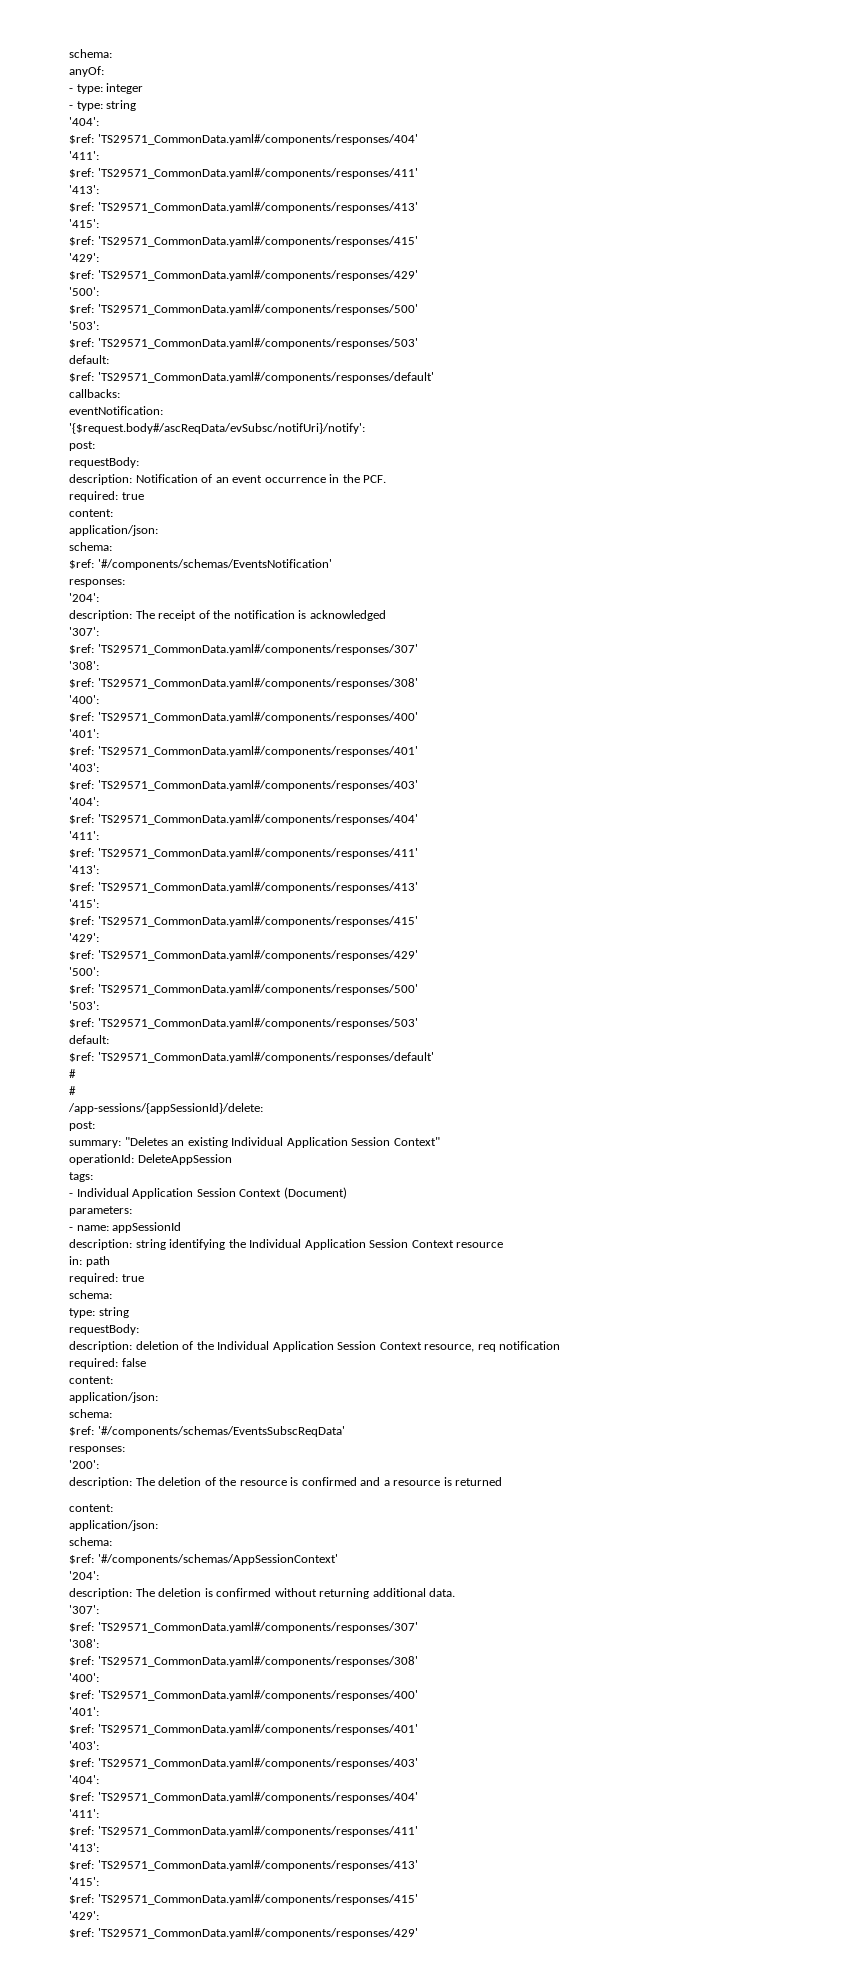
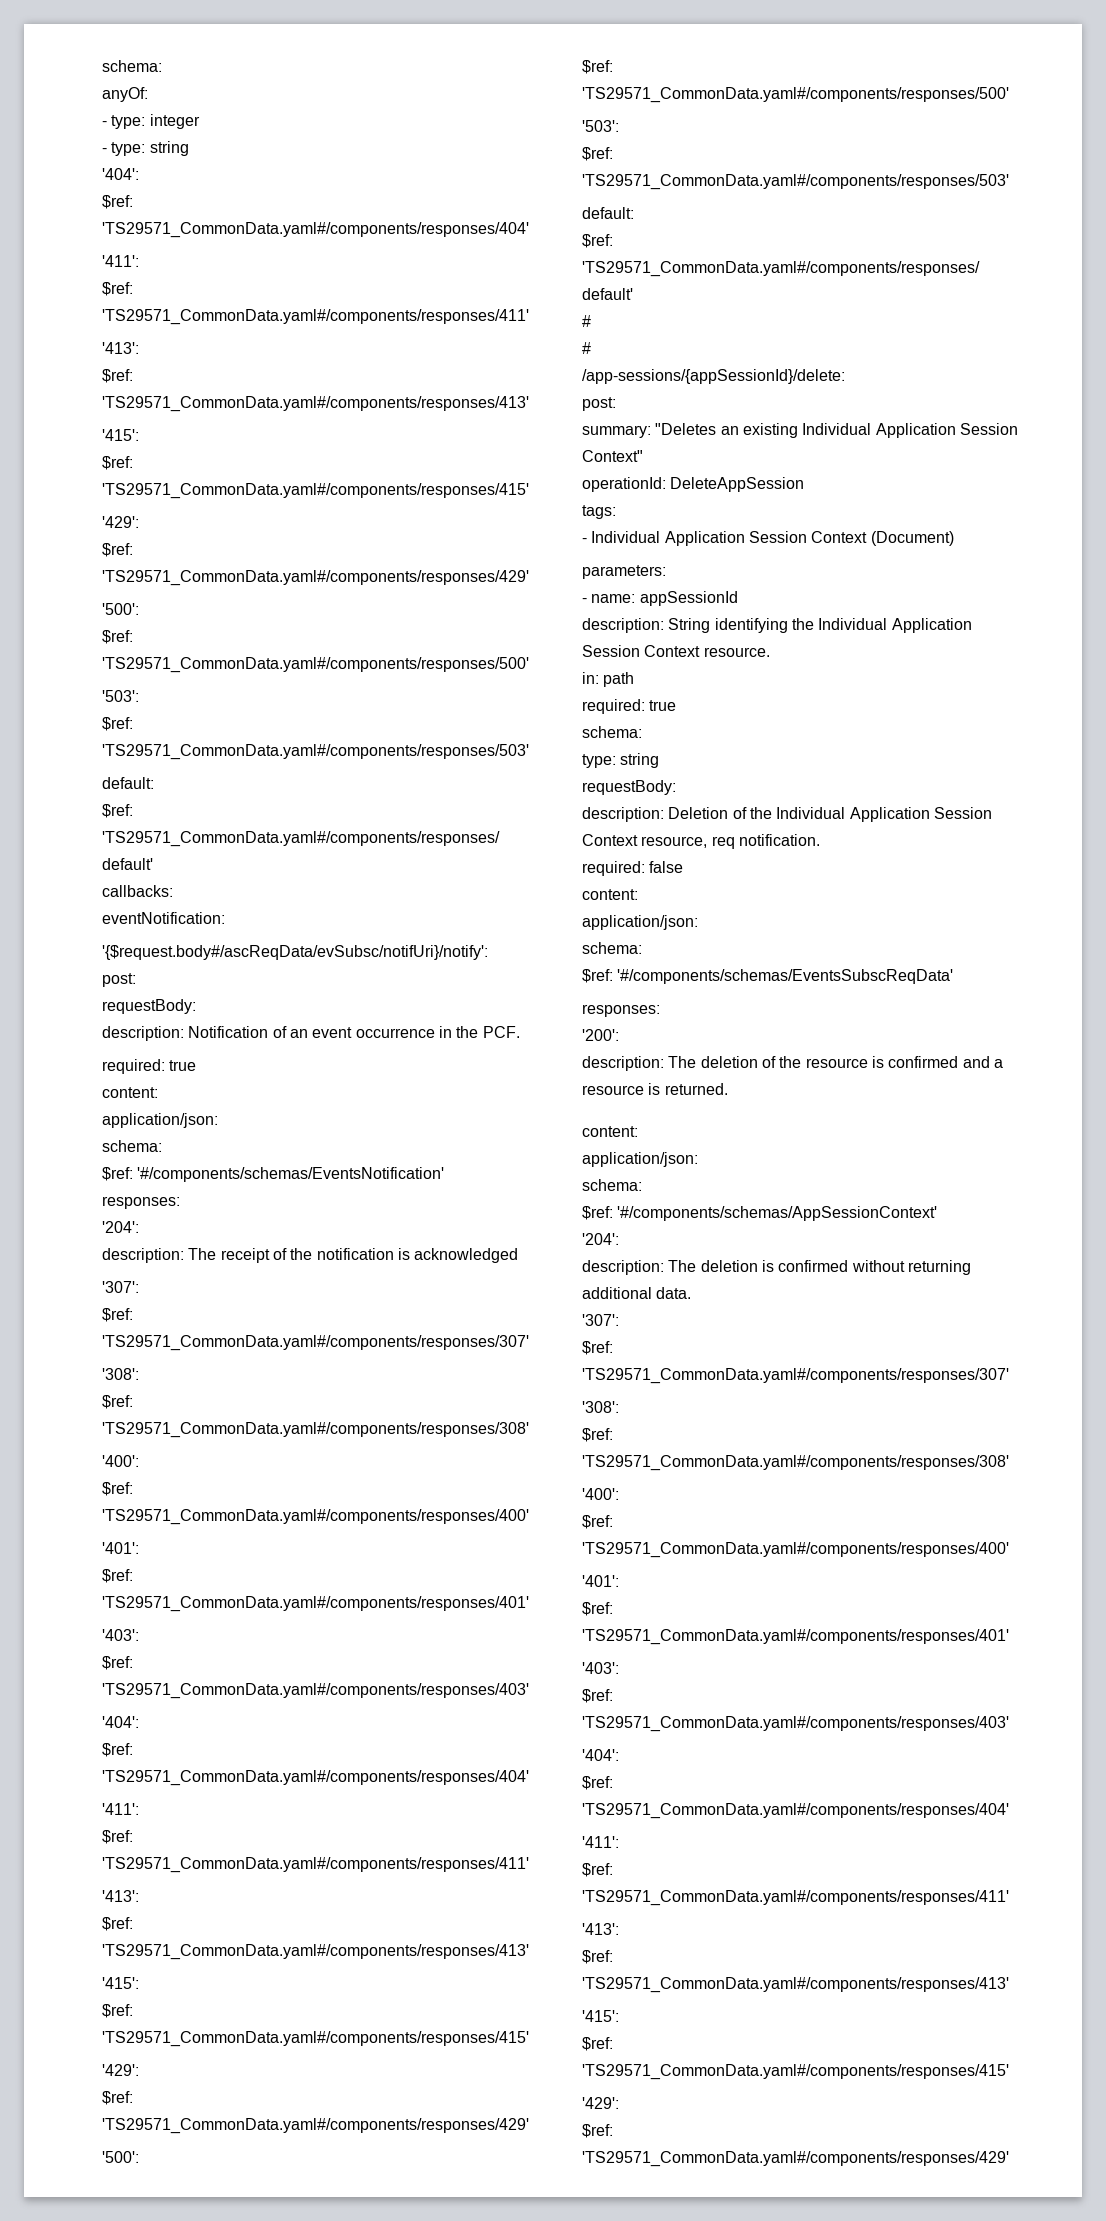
- description: string identifying the Individual Application Session Context resource
+ description: String identifying the Individual Application Session Context resource.
- description: deletion of the Individual Application Session Context resource, req notification
+ description: Deletion of the Individual Application Session Context resource, req notification.
- description: The deletion of the resource is confirmed and a resource is returned
+ description: The deletion of the resource is confirmed and a resource is returned.

